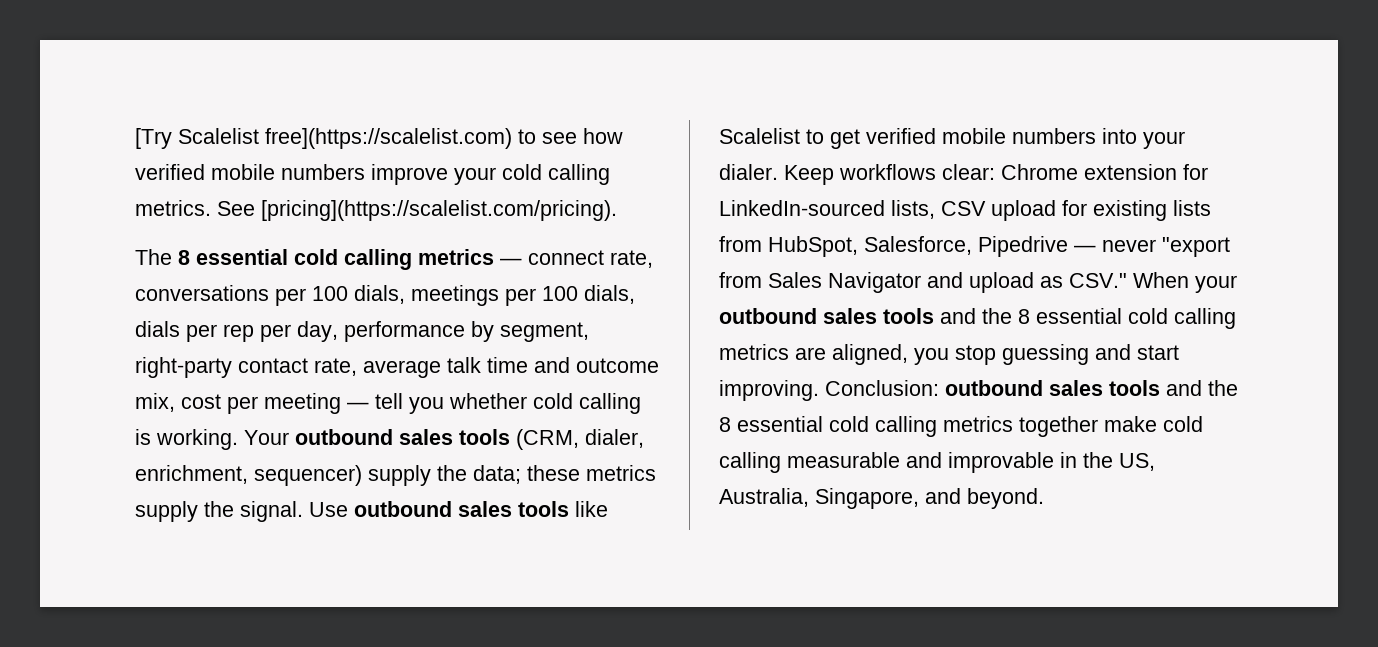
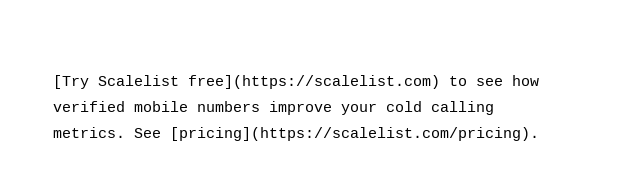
- The 8 essential cold calling metrics — connect rate, conversations per 100 dials, meetings per 100 dials, dials per rep per day, performance by segment, right-party contact rate, average talk time and outcome mix, cost per meeting — tell you whether cold calling is working. Your outbound sales tools (CRM, dialer, enrichment, sequencer) supply the data; these metrics supply the signal. Use outbound sales tools like Scalelist to get verified mobile numbers into your dialer. Keep workflows clear: Chrome extension for LinkedIn-sourced lists, CSV upload for existing lists from HubSpot, Salesforce, Pipedrive — never "export from Sales Navigator and upload as CSV." When your outbound sales tools and the 8 essential cold calling metrics are aligned, you stop guessing and start improving. Conclusion: outbound sales tools and the 8 essential cold calling metrics together make cold calling measurable and improvable in the US, Australia, Singapore, and beyond.

